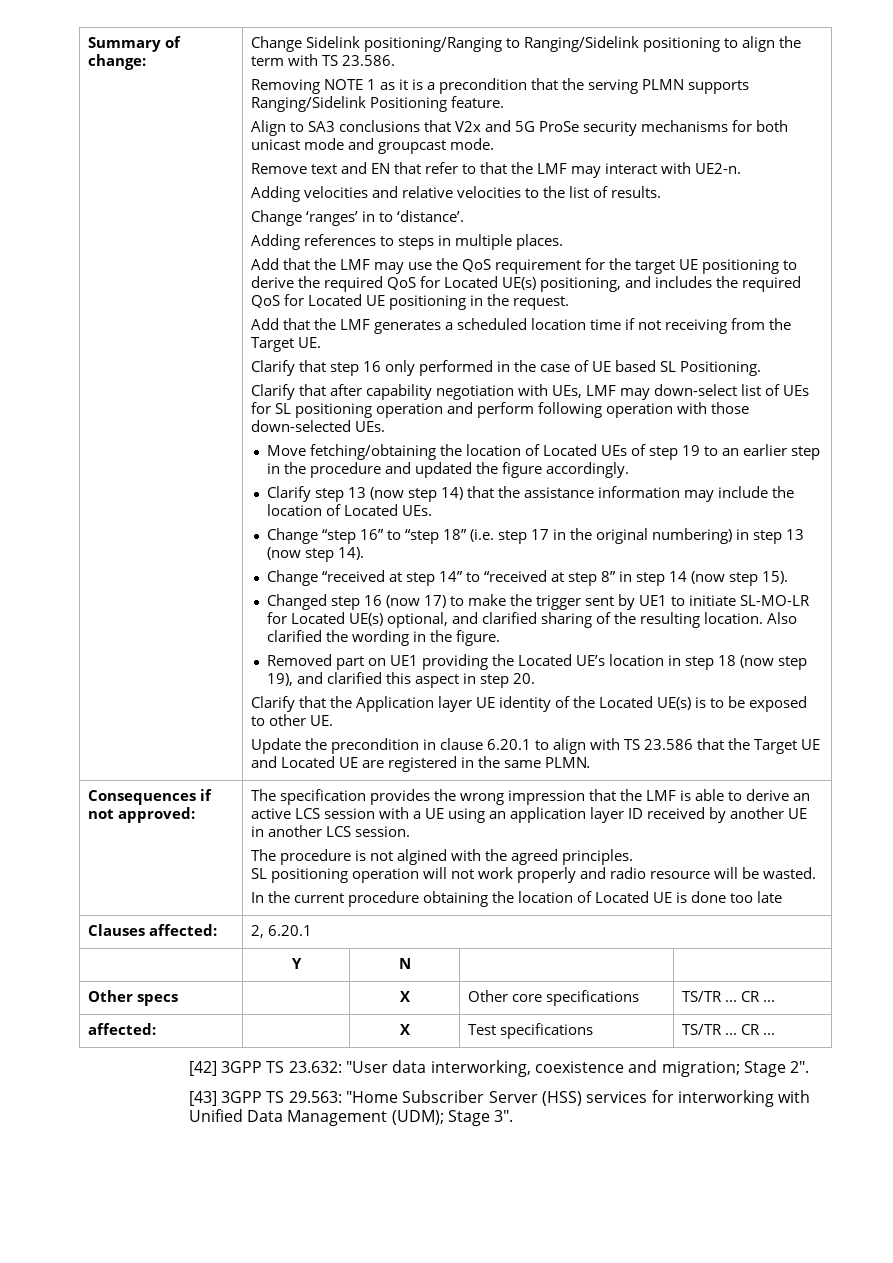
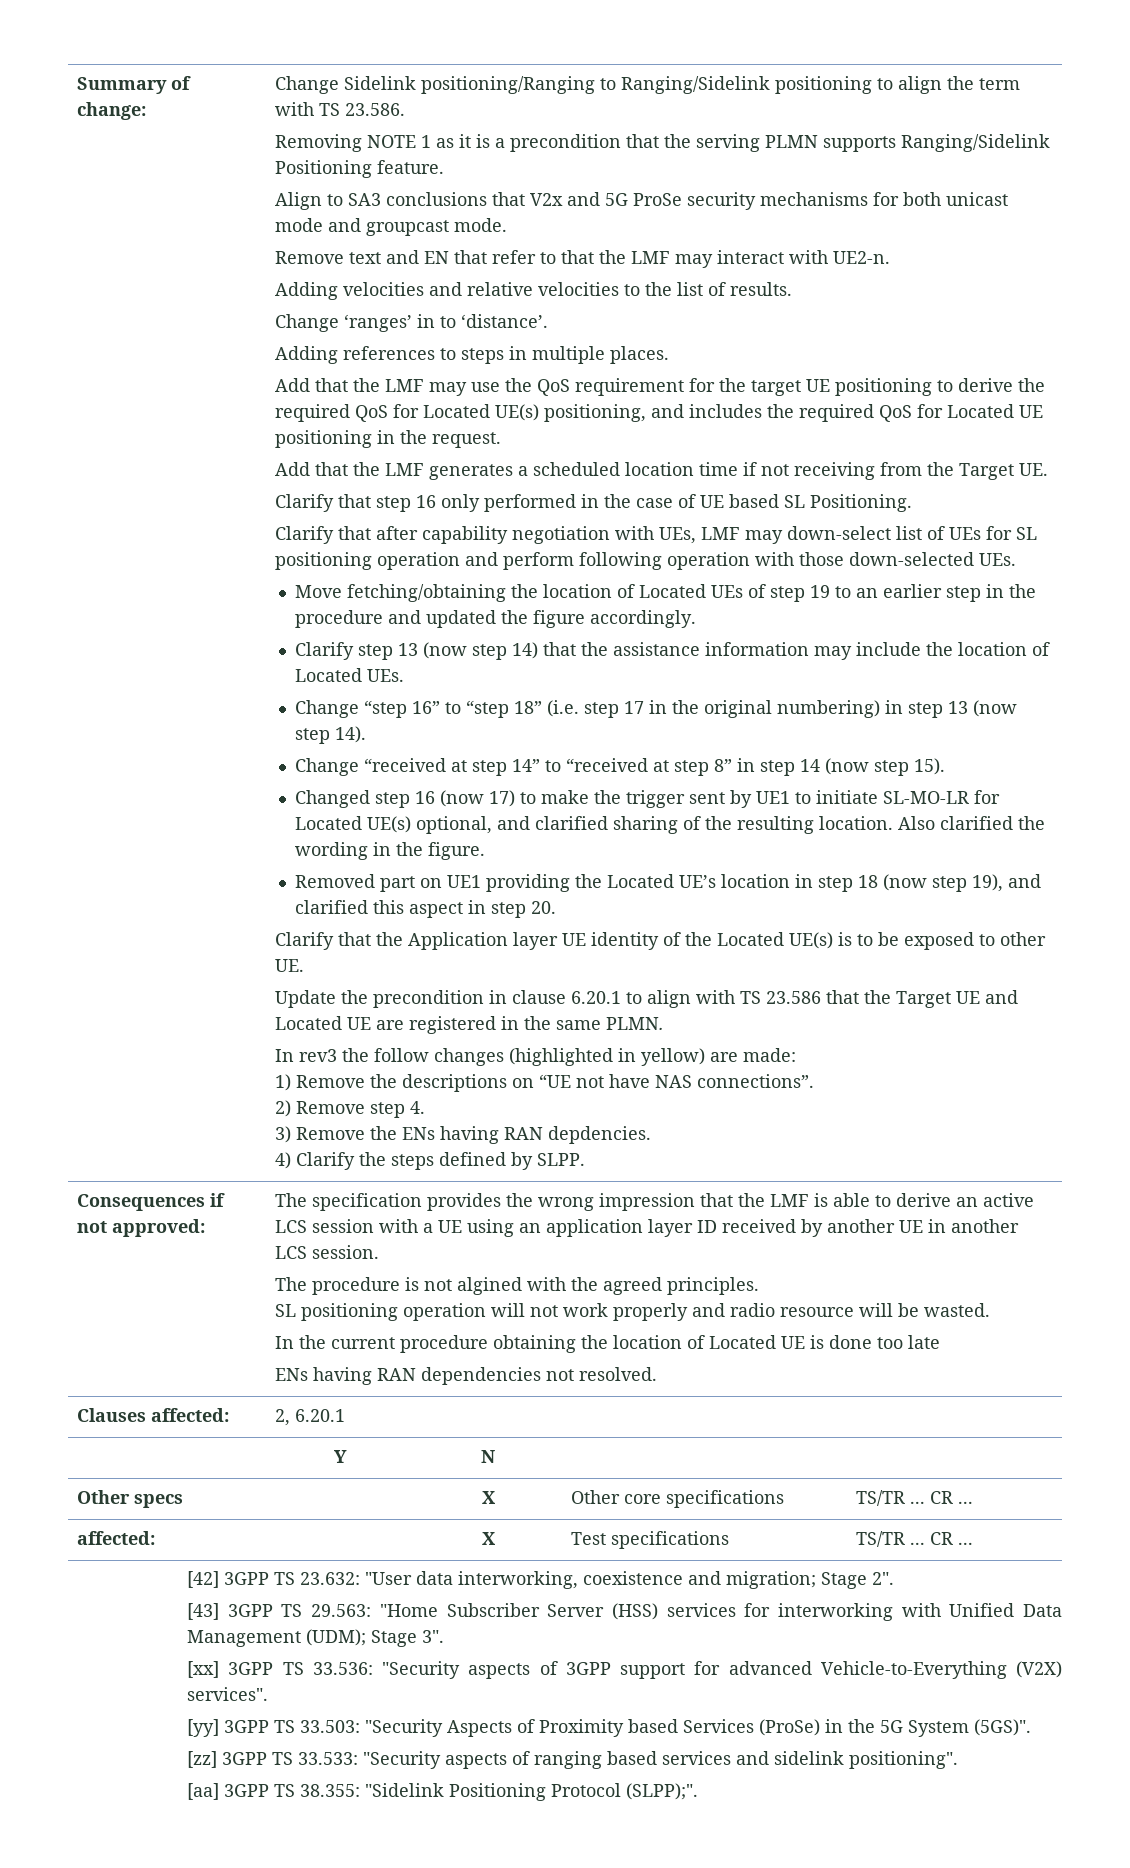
+ In rev3 the follow changes (highlighted in yellow) are made:
+ 1) Remove the descriptions on “UE not have NAS connections”.
+ 2) Remove step 4.
+ 3) Remove the ENs having RAN depdencies.
+ 4) Clarify the steps defined by SLPP.
+ ENs having RAN dependencies not resolved.
+ [xx] 3GPP TS 33.536: "Security aspects of 3GPP support for advanced Vehicle-to-Everything (V2X) services".
+ [yy] 3GPP TS 33.503: "Security Aspects of Proximity based Services (ProSe) in the 5G System (5GS)".
+ [zz] 3GPP TS 33.533: "Security aspects of ranging based services and sidelink positioning".
+ [aa] 3GPP TS 38.355: "Sidelink Positioning Protocol (SLPP);".

